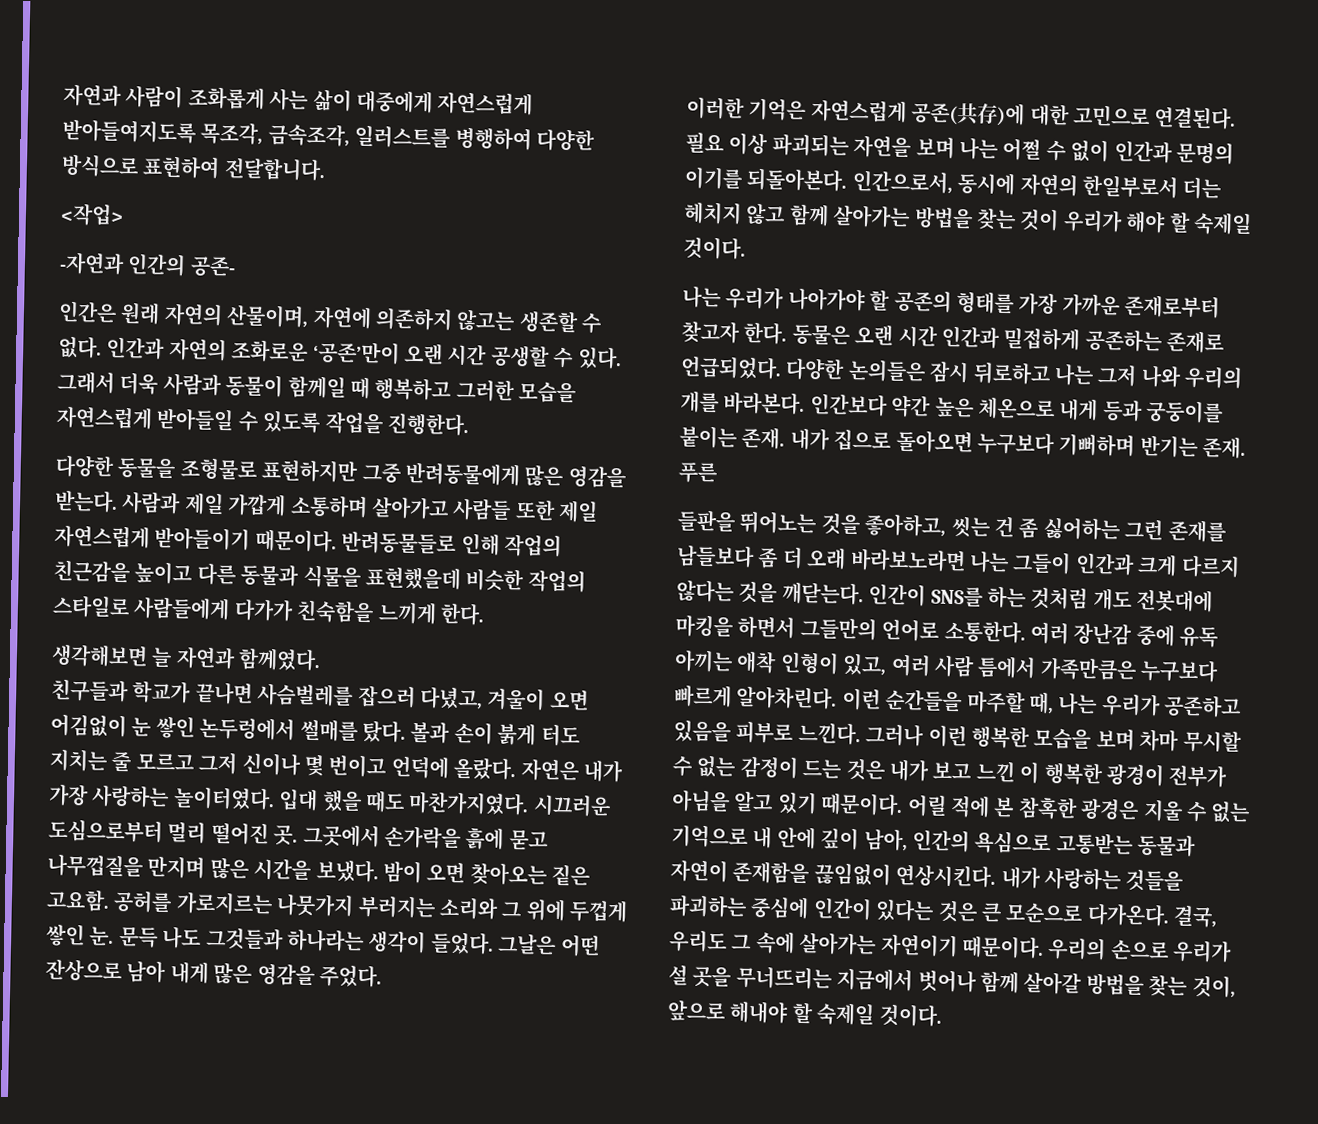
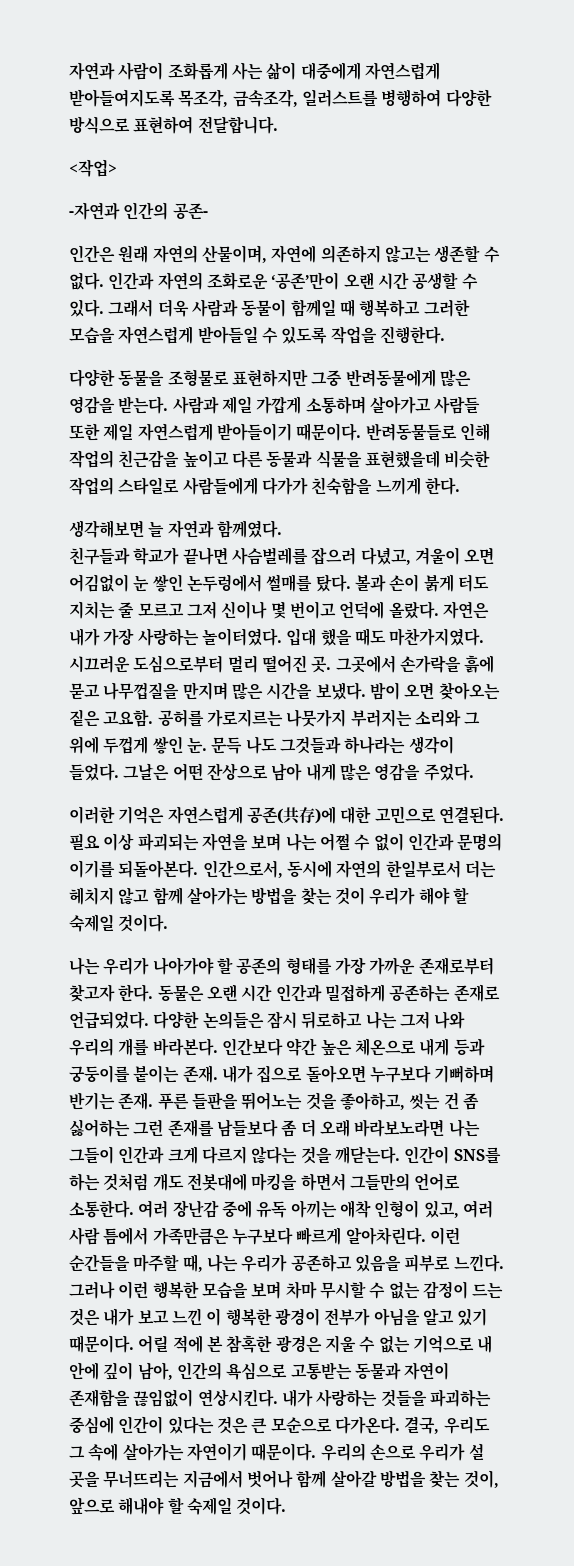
- 푸른
- 들판을 뛰어노는 것을 좋아하고, 씻는 건 좀 싫어하는 그런 존재를 남들보다 좀 더 오래 바라보노라면 나는 그들이 인간과 크게 다르지 않다는 것을 깨닫는다.
+ 푸른 들판을 뛰어노는 것을 좋아하고, 씻는 건 좀 싫어하는 그런 존재를 남들보다 좀 더 오래 바라보노라면 나는 그들이 인간과 크게 다르지 않다는 것을 깨닫는다.

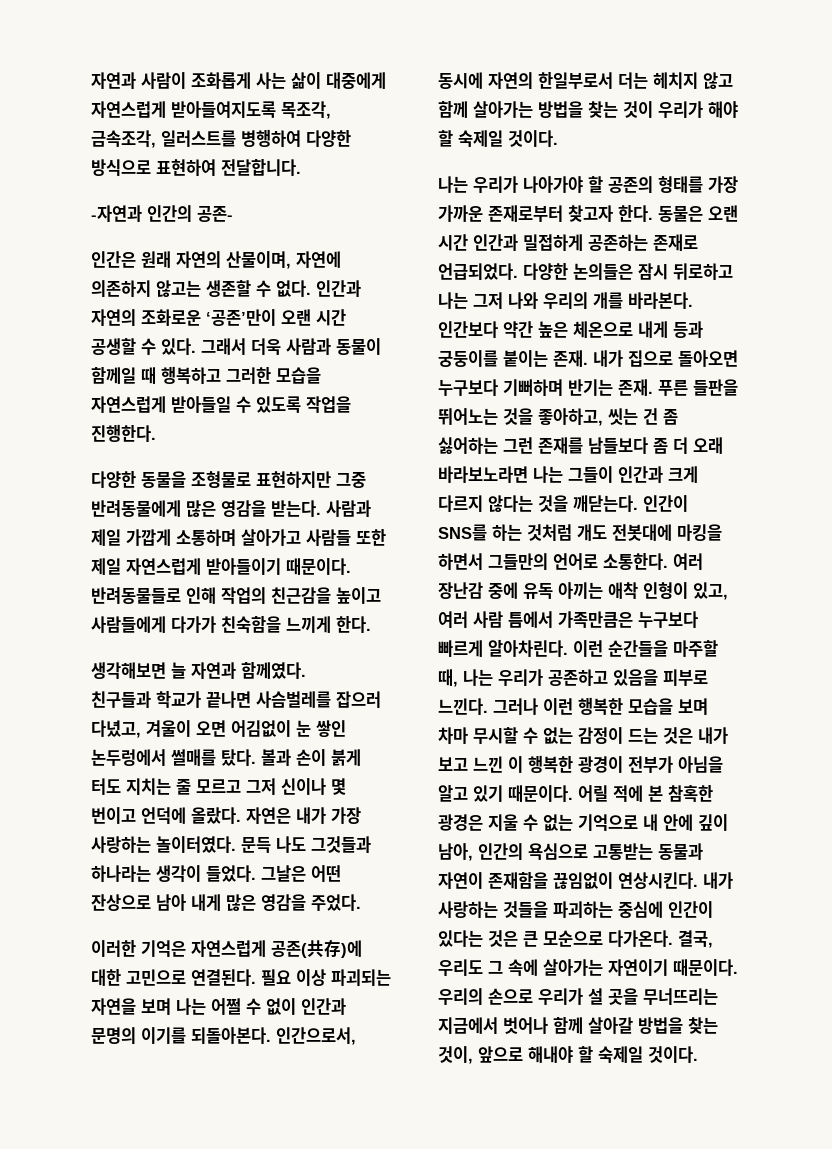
- <작업>
- 반려동물들로 인해 작업의 친근감을 높이고 다른 동물과 식물을 표현했을데 비슷한 작업의 스타일로 사람들에게 다가가 친숙함을 느끼게 한다.
+ 반려동물들로 인해 작업의 친근감을 높이고 사람들에게 다가가 친숙함을 느끼게 한다.
- 입대 했을 때도 마찬가지였다. 시끄러운 도심으로부터 멀리 떨어진 곳. 그곳에서 손가락을 흙에 묻고 나무껍질을 만지며 많은 시간을 보냈다. 밤이 오면 찾아오는 짙은 고요함. 공허를 가로지르는 나뭇가지 부러지는 소리와 그 위에 두껍게 쌓인 눈.

